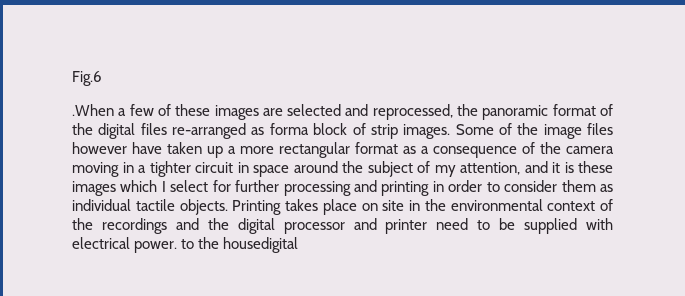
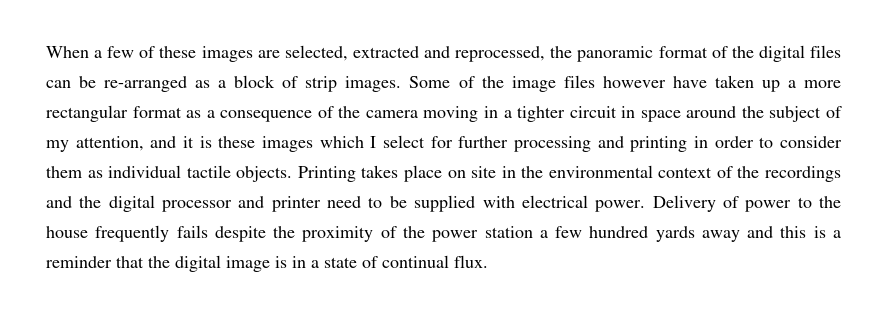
- Fig.6
- .When a few of these images are selected and reprocessed, the panoramic format of the digital files re-arranged as forma block of strip images.
+ When a few of these images are selected, extracted and reprocessed, the panoramic format of the digital files can be re-arranged as a block of strip images.
- Printing takes place on site in the environmental context of the recordings and the digital processor and printer need to be supplied with electrical power. to the housedigital
+ Printing takes place on site in the environmental context of the recordings and the digital processor and printer need to be supplied with electrical power. Delivery of power to the house frequently fails despite the proximity of the power station a few hundred yards away and this is a reminder that the digital image is in a state of continual flux.

